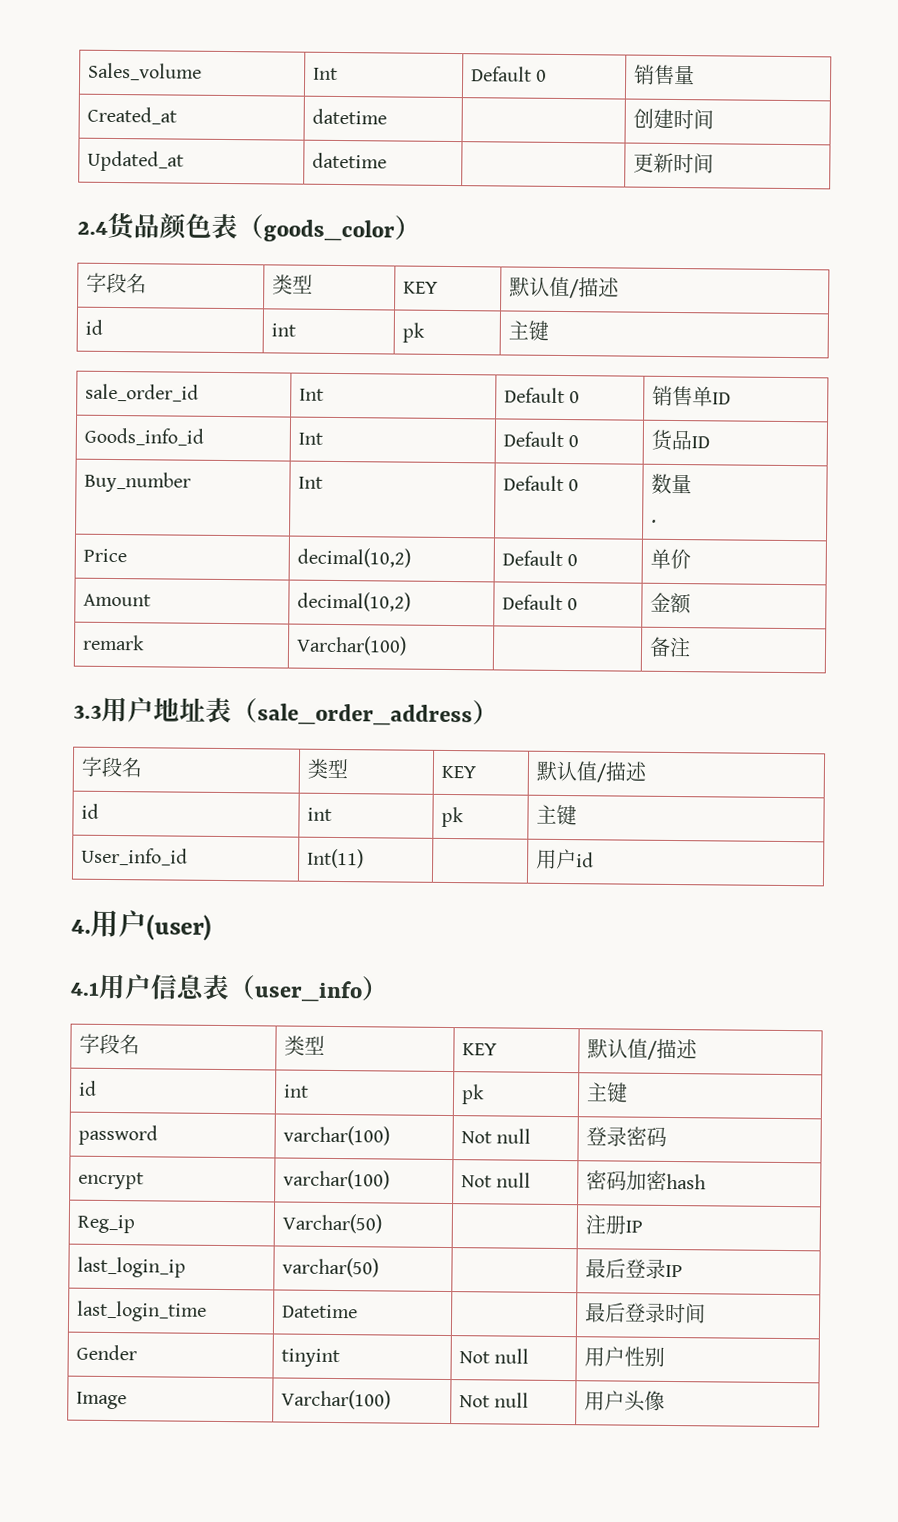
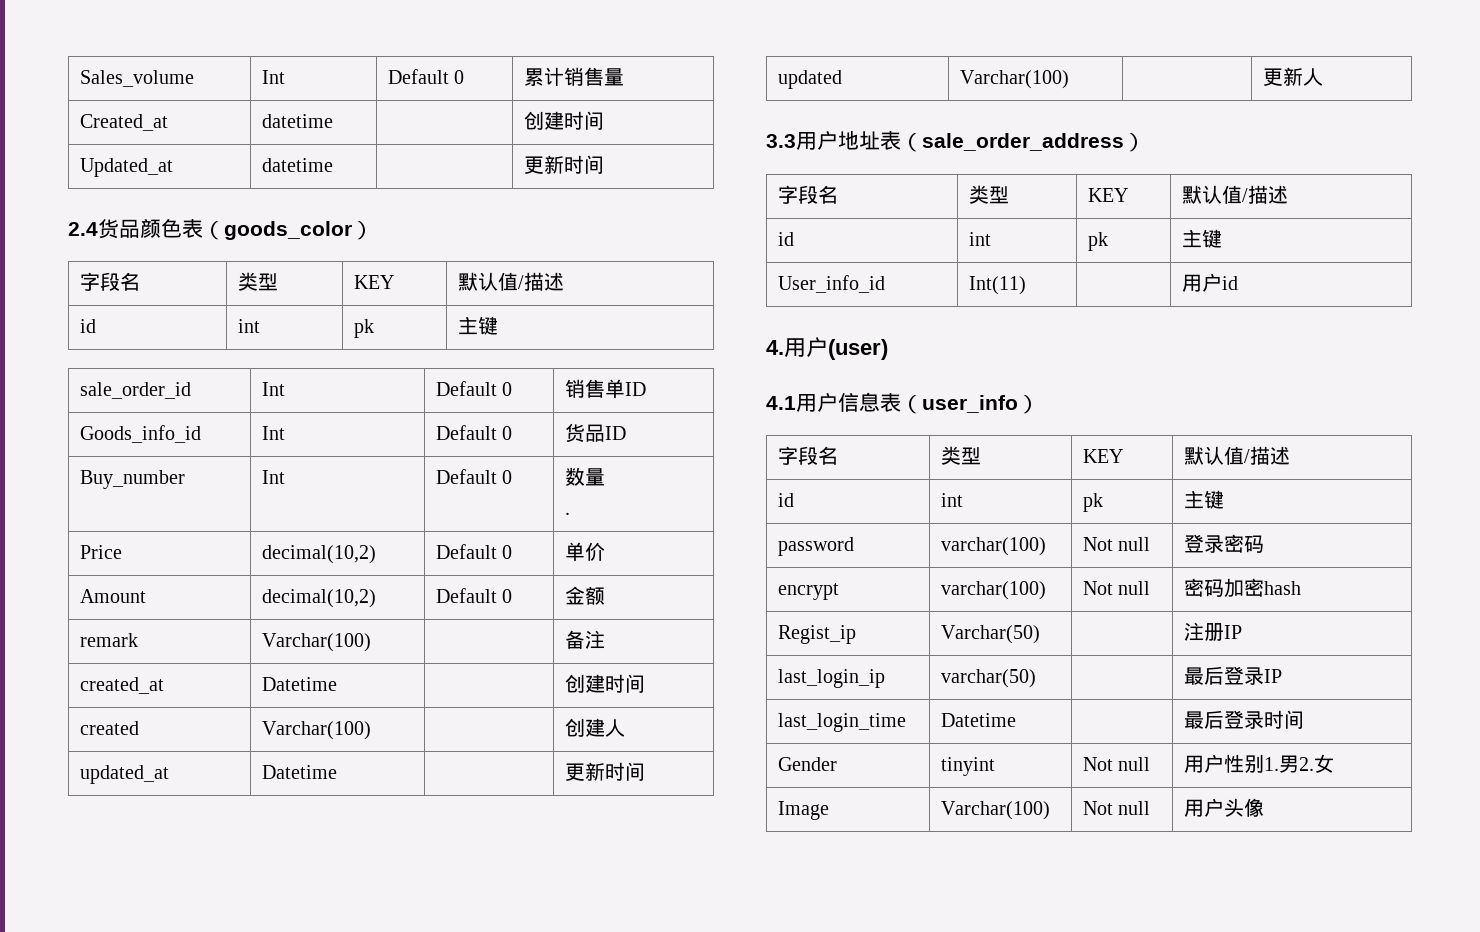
- Sales_volume | Int | Default 0 | 销售量
+ Sales_volume | Int | Default 0 | 累计销售量
+ created_at | Datetime | | 创建时间
+ created | Varchar(100) | | 创建人
+ updated_at | Datetime | | 更新时间
+ updated | Varchar(100) | | 更新人
- Reg_ip | Varchar(50) | | 注册IP
+ Regist_ip | Varchar(50) | | 注册IP
- Gender | tinyint | Not null | 用户性别
+ Gender | tinyint | Not null | 用户性别1.男2.女

